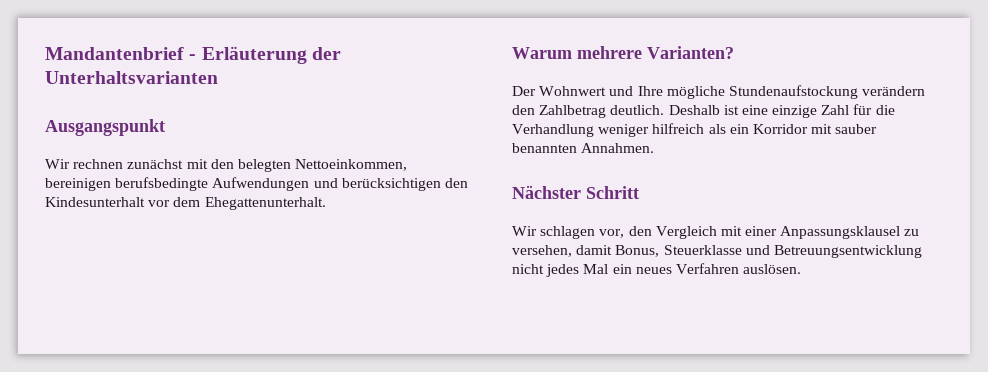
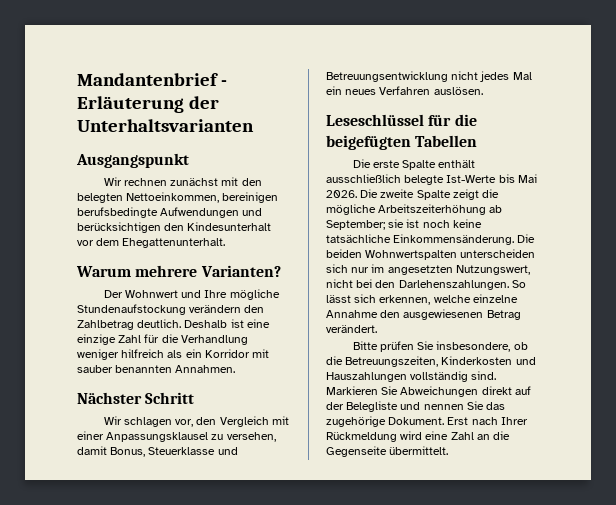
+ Leseschlüssel für die beigefügten Tabellen
+ Die erste Spalte enthält ausschließlich belegte Ist-Werte bis Mai 2026. Die zweite Spalte zeigt die mögliche Arbeitszeiterhöhung ab September; sie ist noch keine tatsächliche Einkommensänderung. Die beiden Wohnwertspalten unterscheiden sich nur im angesetzten Nutzungswert, nicht bei den Darlehenszahlungen. So lässt sich erkennen, welche einzelne Annahme den ausgewiesenen Betrag verändert.
+ Bitte prüfen Sie insbesondere, ob die Betreuungszeiten, Kinderkosten und Hauszahlungen vollständig sind. Markieren Sie Abweichungen direkt auf der Belegliste und nennen Sie das zugehörige Dokument. Erst nach Ihrer Rückmeldung wird eine Zahl an die Gegenseite übermittelt.

